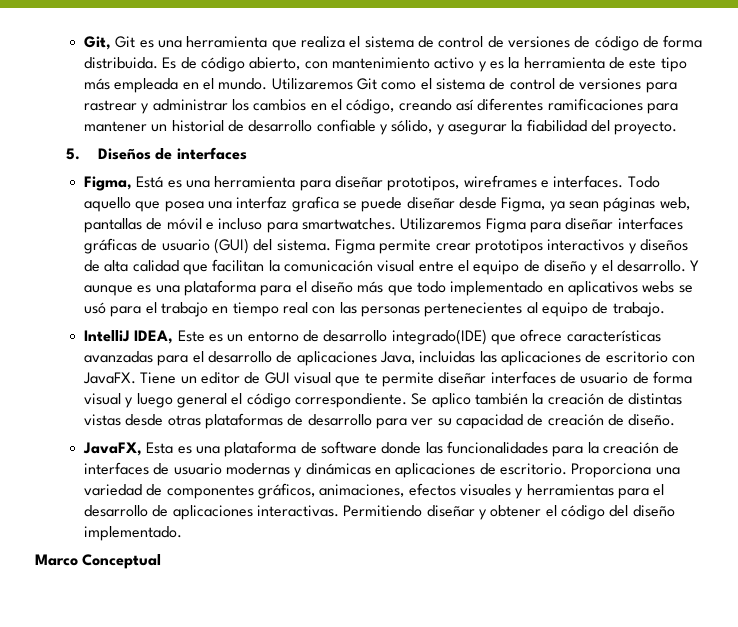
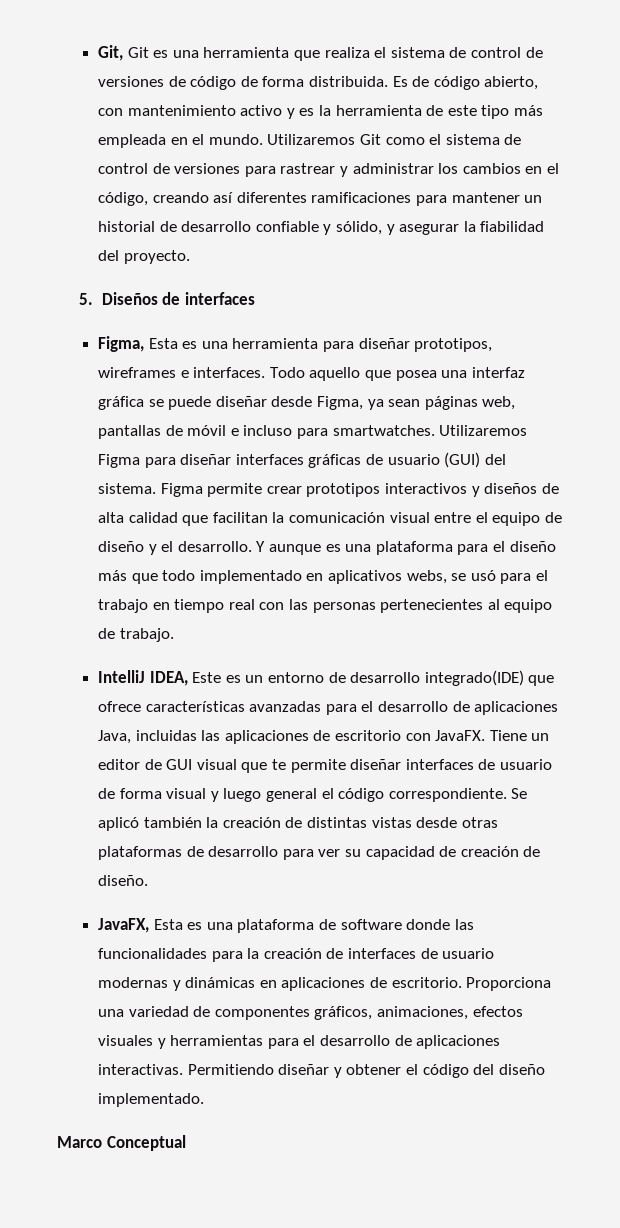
- Figma, Está es una herramienta para diseñar prototipos, wireframes e interfaces.
+ Figma, Esta es una herramienta para diseñar prototipos, wireframes e interfaces.
- Todo aquello que posea una interfaz grafica se puede diseñar desde Figma, ya sean páginas web, pantallas de móvil e incluso para smartwatches.
+ Todo aquello que posea una interfaz gráfica se puede diseñar desde Figma, ya sean páginas web, pantallas de móvil e incluso para smartwatches.
- Y aunque es una plataforma para el diseño más que todo implementado en aplicativos webs se usó para el trabajo en tiempo real con las personas pertenecientes al equipo de trabajo.
+ Y aunque es una plataforma para el diseño más que todo implementado en aplicativos webs, se usó para el trabajo en tiempo real con las personas pertenecientes al equipo de trabajo.
- Se aplico también la creación de distintas vistas desde otras plataformas de desarrollo para ver su capacidad de creación de diseño.
+ Se aplicó también la creación de distintas vistas desde otras plataformas de desarrollo para ver su capacidad de creación de diseño.

